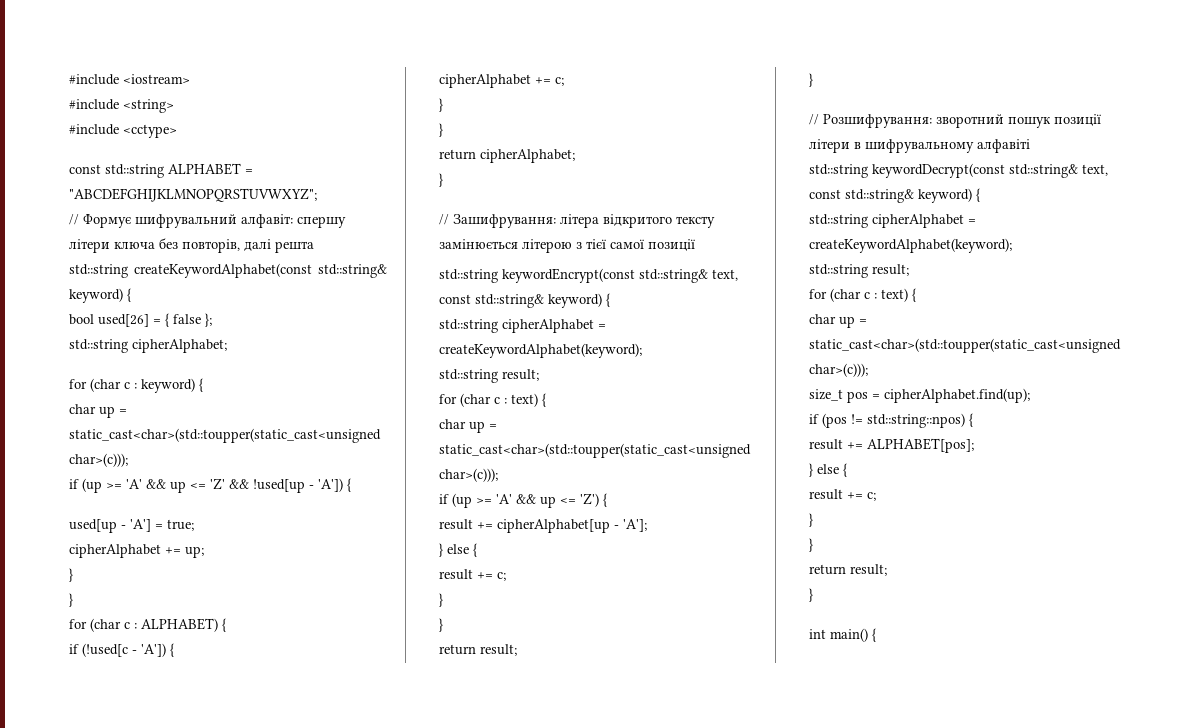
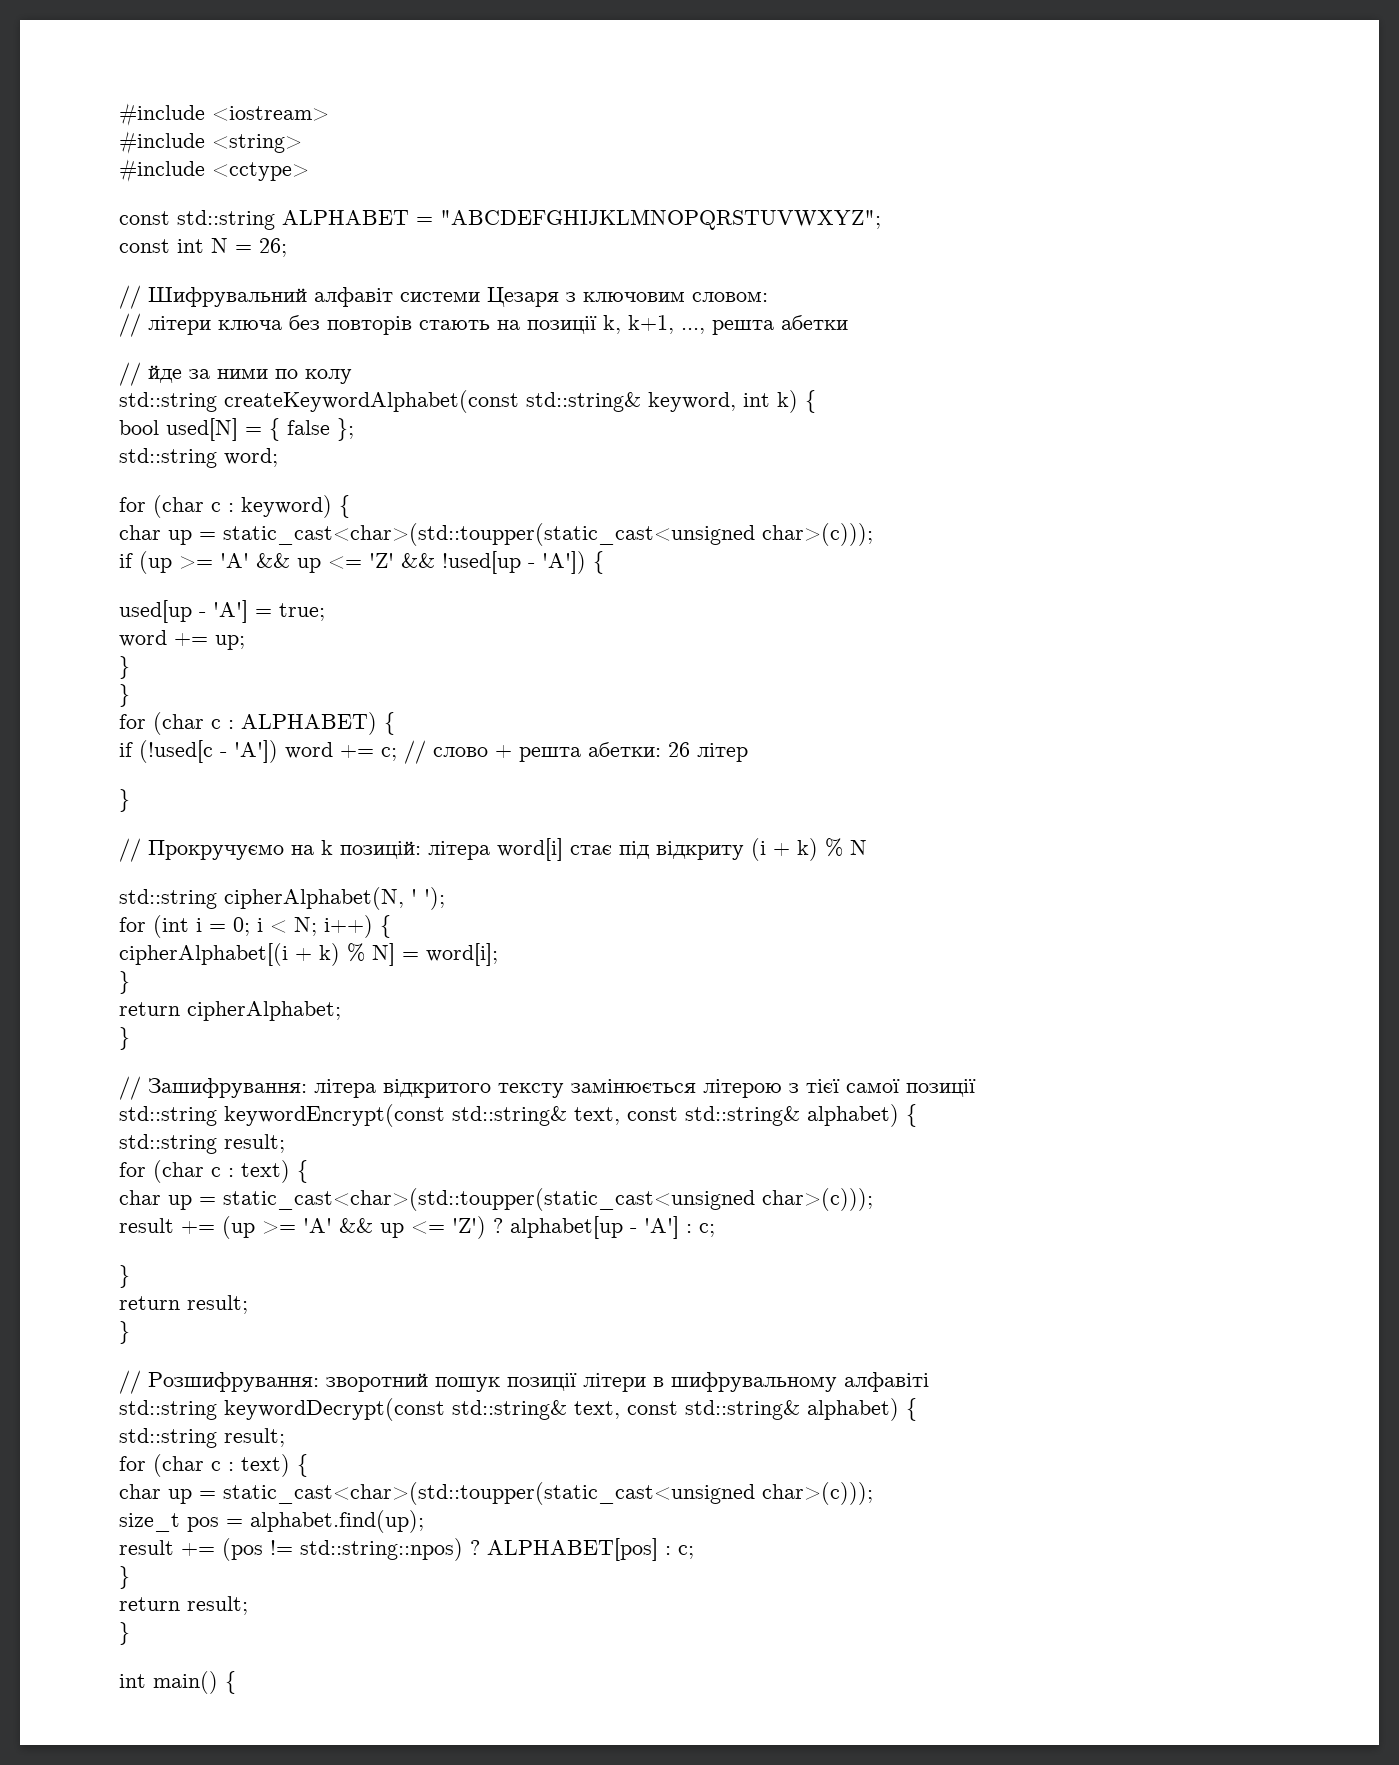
- // Формує шифрувальний алфавіт: спершу літери ключа без повторів, далі решта
+ const int N = 26;
+ // Шифрувальний алфавіт системи Цезаря з ключовим словом:
+ // літери ключа без повторів стають на позиції k, k+1, ..., решта абетки
+ // йде за ними по колу
- std::string createKeywordAlphabet(const std::string& keyword) {
+ std::string createKeywordAlphabet(const std::string& keyword, int k) {
- bool used[26] = { false };
+ bool used[N] = { false };
- std::string cipherAlphabet;
+ std::string word;
- cipherAlphabet += up;
+ word += up;
- if (!used[c - 'A']) {
- cipherAlphabet += c;
+ if (!used[c - 'A']) word += c; // слово + решта абетки: 26 літер
  }
+ // Прокручуємо на k позицій: літера word[i] стає під відкриту (i + k) % N
+ std::string cipherAlphabet(N, ' ');
+ for (int i = 0; i < N; i++) {
+ cipherAlphabet[(i + k) % N] = word[i];
- std::string keywordEncrypt(const std::string& text, const std::string& keyword) {
- std::string cipherAlphabet = createKeywordAlphabet(keyword);
+ std::string keywordEncrypt(const std::string& text, const std::string& alphabet) {
- if (up >= 'A' && up <= 'Z') {
- result += cipherAlphabet[up - 'A'];
- } else {
- result += c;
- }
+ result += (up >= 'A' && up <= 'Z') ? alphabet[up - 'A'] : c;
- std::string keywordDecrypt(const std::string& text, const std::string& keyword) {
- std::string cipherAlphabet = createKeywordAlphabet(keyword);
+ std::string keywordDecrypt(const std::string& text, const std::string& alphabet) {
- size_t pos = cipherAlphabet.find(up);
- if (pos != std::string::npos) {
- result += ALPHABET[pos];
- } else {
- result += c;
- }
+ size_t pos = alphabet.find(up);
+ result += (pos != std::string::npos) ? ALPHABET[pos] : c;

